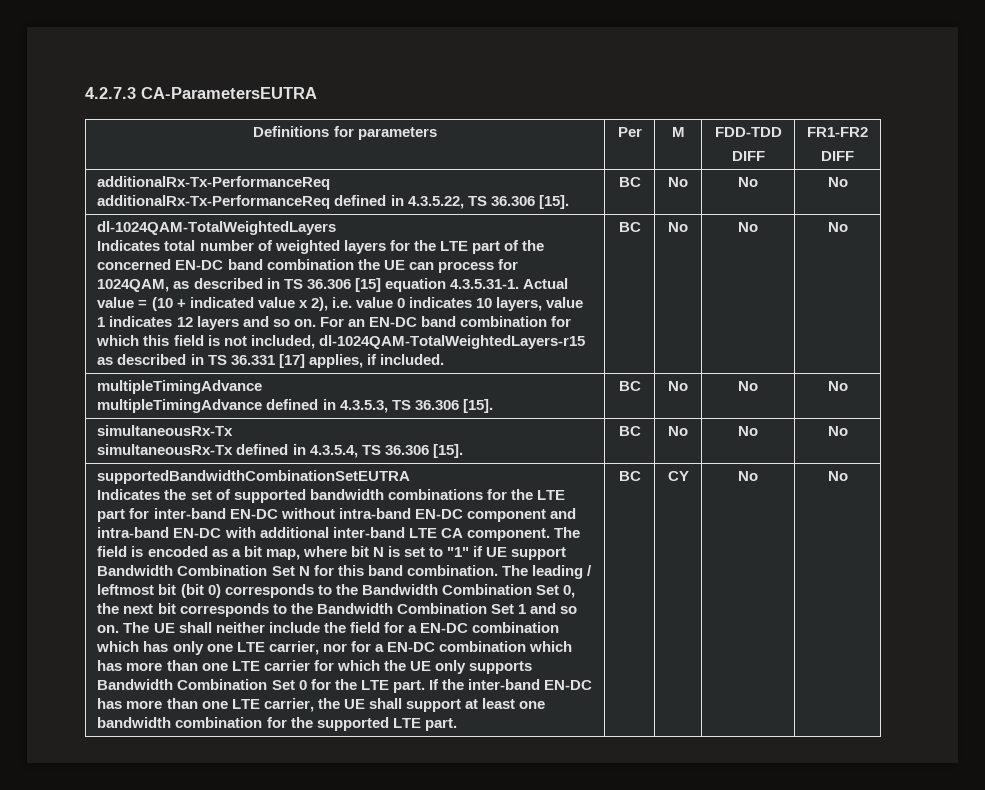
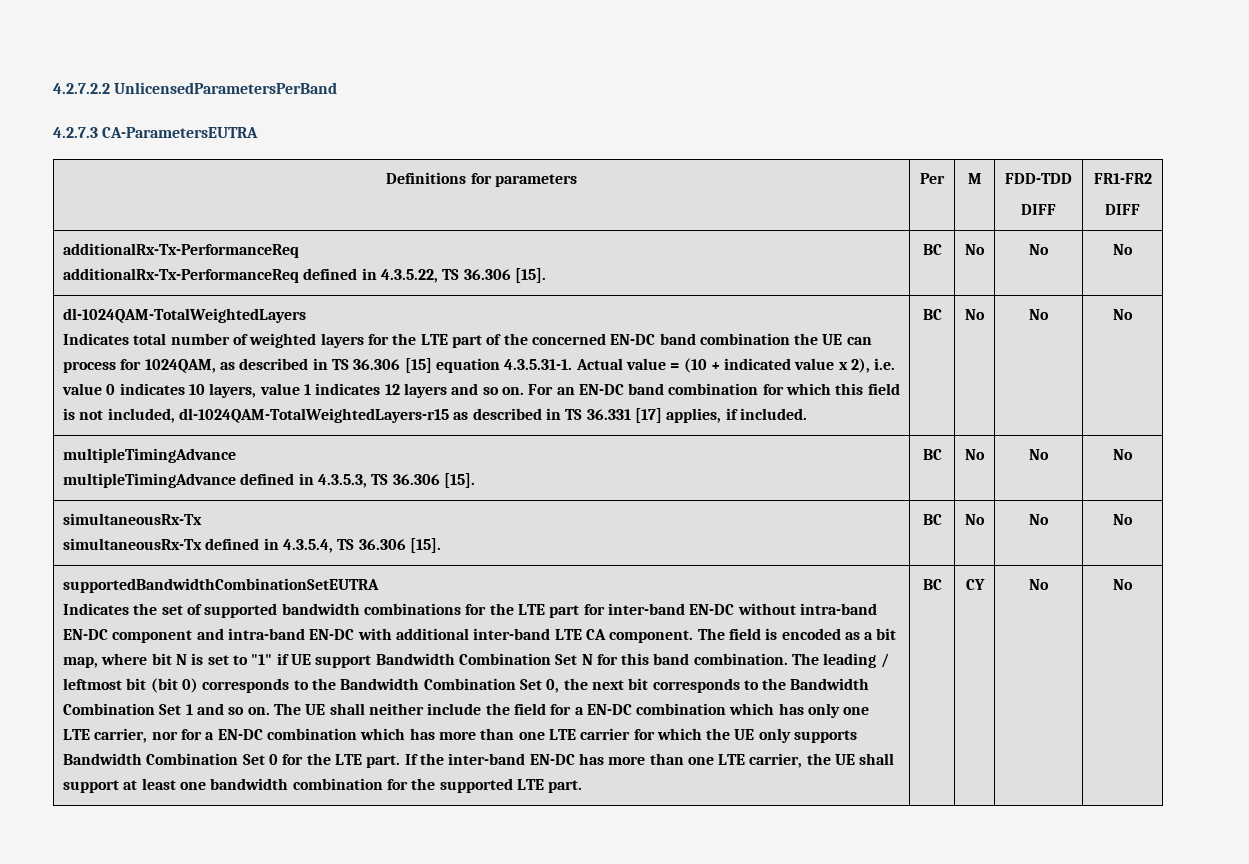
+ 4.2.7.2.2 UnlicensedParametersPerBand

